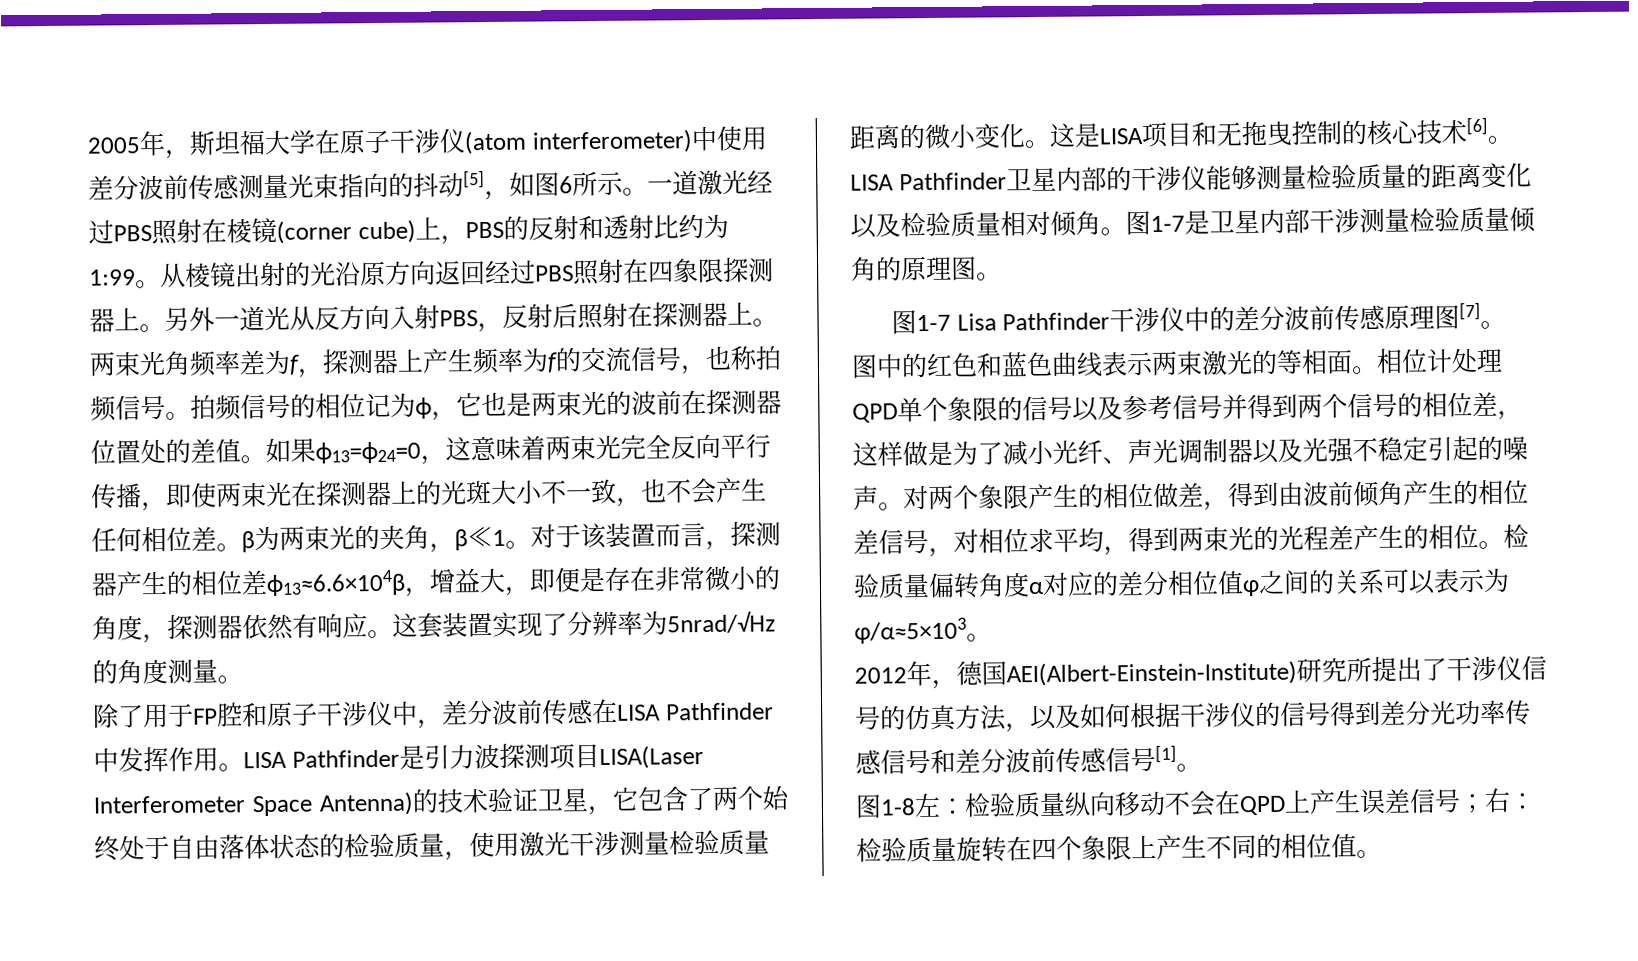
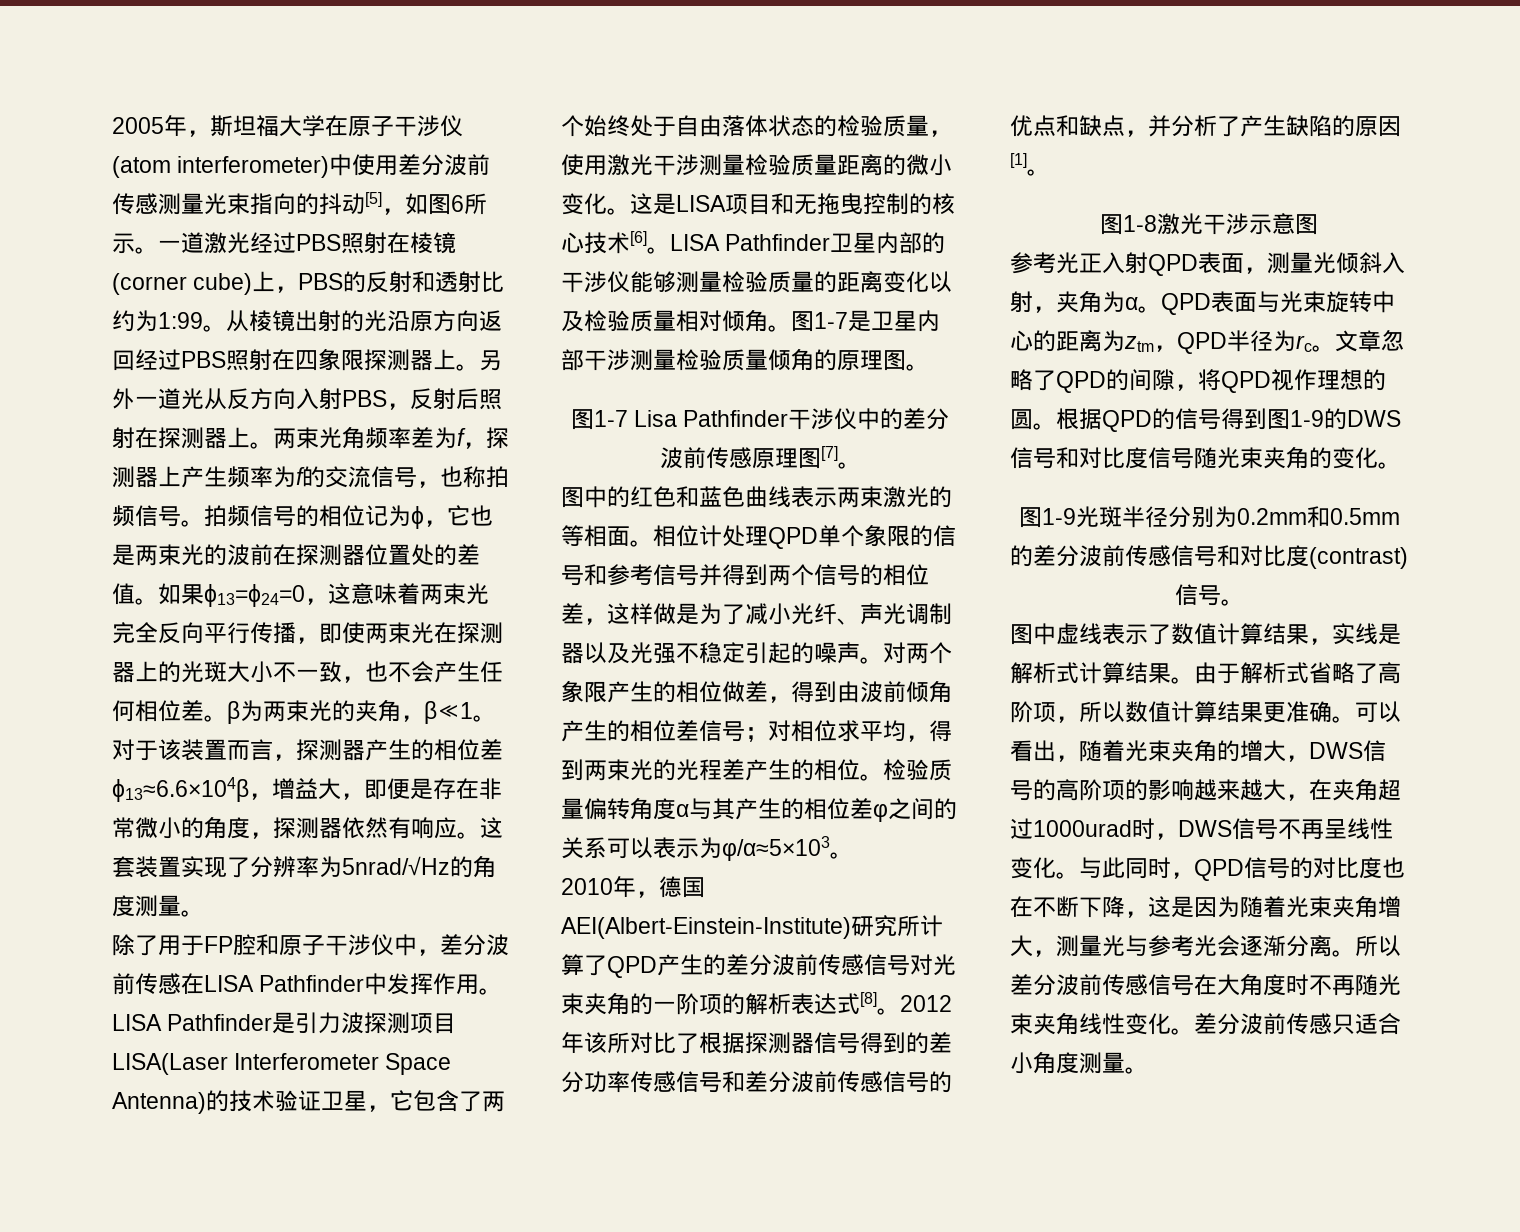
- 相位计处理QPD单个象限的信号以及参考信号并得到两个信号的相位差，这样做是为了减小光纤、声光调制器以及光强不稳定引起的噪声。
+ 相位计处理QPD单个象限的信号和参考信号并得到两个信号的相位差，这样做是为了减小光纤、声光调制器以及光强不稳定引起的噪声。
- 对两个象限产生的相位做差，得到由波前倾角产生的相位差信号，对相位求平均，得到两束光的光程差产生的相位。
+ 对两个象限产生的相位做差，得到由波前倾角产生的相位差信号；对相位求平均，得到两束光的光程差产生的相位。
- 检验质量偏转角度α对应的差分相位值φ之间的关系可以表示为φ/α≈5×103。
+ 检验质量偏转角度α与其产生的相位差φ之间的关系可以表示为φ/α≈5×103。
- 2012年，德国AEI(Albert-Einstein-Institute)研究所提出了干涉仪信号的仿真方法，以及如何根据干涉仪的信号得到差分光功率传感信号和差分波前传感信号[1]。
- 图1-8左：检验质量纵向移动不会在QPD上产生误差信号；右：检验质量旋转在四个象限上产生不同的相位值。
+ 2010年，德国AEI(Albert-Einstein-Institute)研究所计算了QPD产生的差分波前传感信号对光束夹角的一阶项的解析表达式[8]。2012年该所对比了根据探测器信号得到的差分功率传感信号和差分波前传感信号的优点和缺点，并分析了产生缺陷的原因[1]。
+ 图1-8激光干涉示意图
+ 参考光正入射QPD表面，测量光倾斜入射，夹角为α。QPD表面与光束旋转中心的距离为ztm，QPD半径为rc。文章忽略了QPD的间隙，将QPD视作理想的圆。根据QPD的信号得到图1-9的DWS信号和对比度信号随光束夹角的变化。
+ 图1-9光斑半径分别为0.2mm和0.5mm的差分波前传感信号和对比度(contrast)信号。
+ 图中虚线表示了数值计算结果，实线是解析式计算结果。由于解析式省略了高阶项，所以数值计算结果更准确。可以看出，随着光束夹角的增大，DWS信号的高阶项的影响越来越大，在夹角超过1000urad时，DWS信号不再呈线性变化。与此同时，QPD信号的对比度也在不断下降，这是因为随着光束夹角增大，测量光与参考光会逐渐分离。所以差分波前传感信号在大角度时不再随光束夹角线性变化。差分波前传感只适合小角度测量。

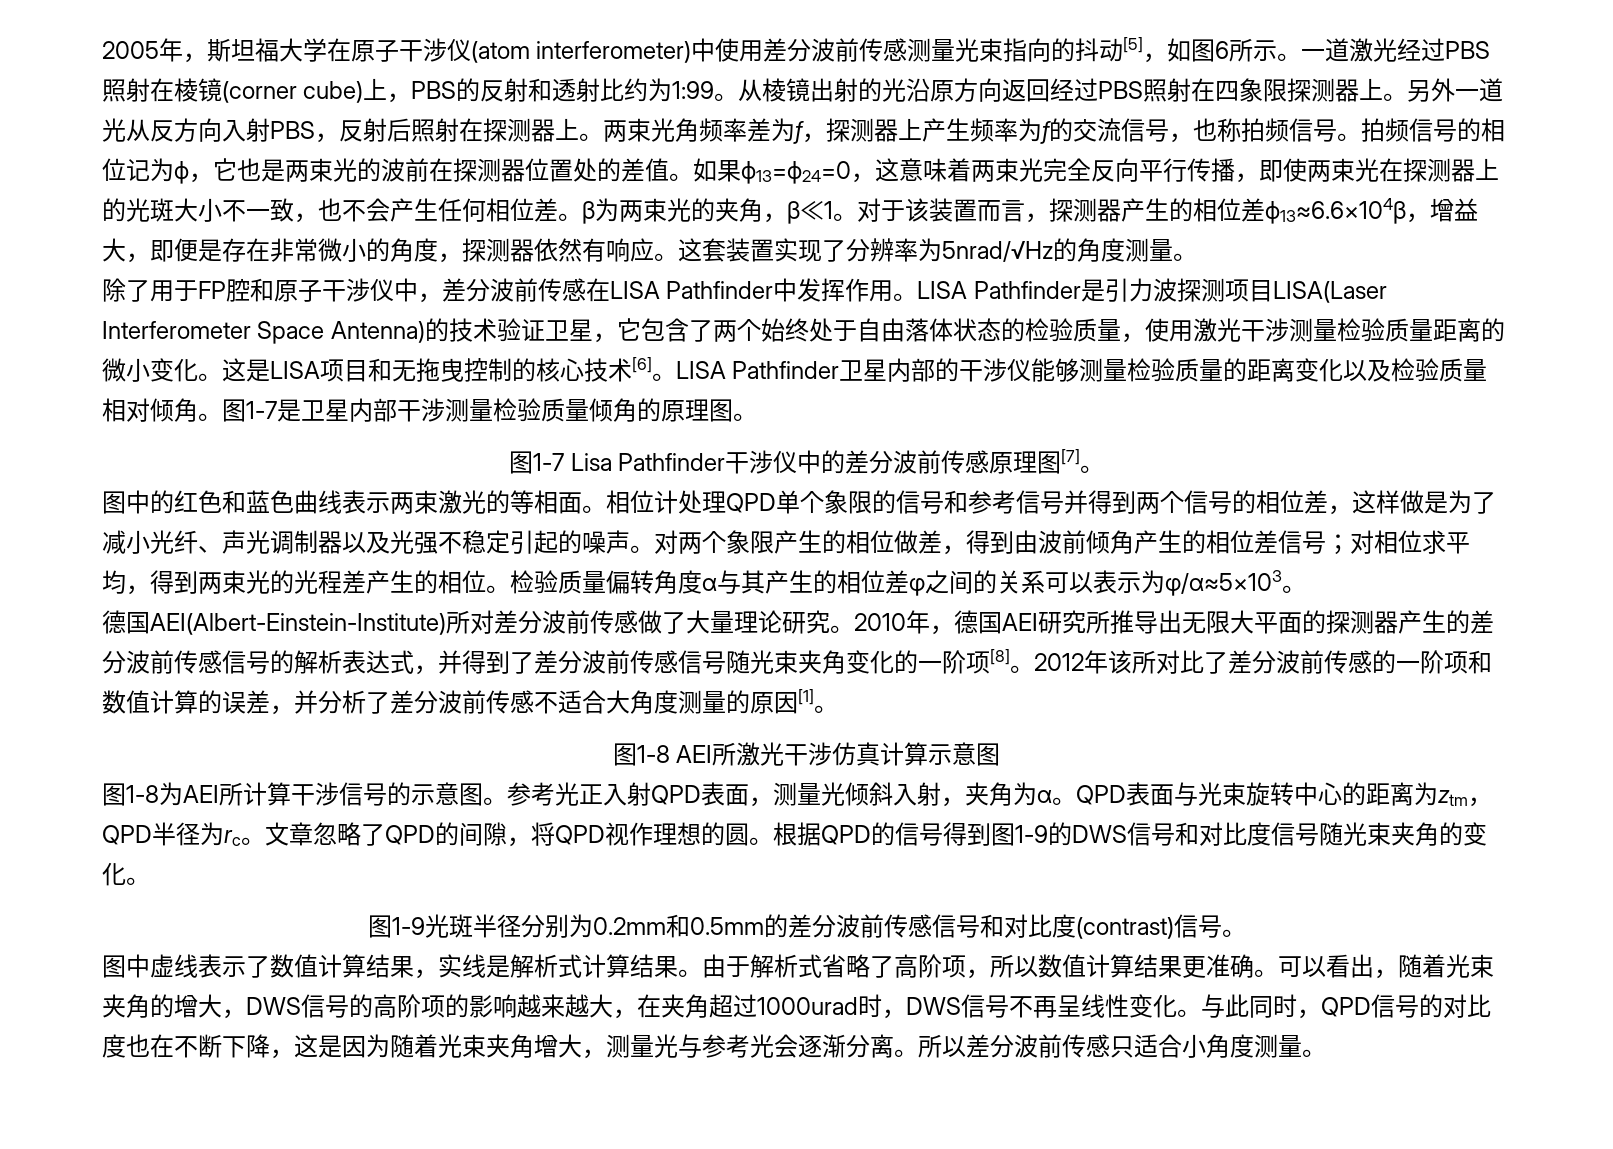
- 2010年，德国AEI(Albert-Einstein-Institute)研究所计算了QPD产生的差分波前传感信号对光束夹角的一阶项的解析表达式[8]。
+ 德国AEI(Albert-Einstein-Institute)所对差分波前传感做了大量理论研究。2010年，德国AEI研究所推导出无限大平面的探测器产生的差分波前传感信号的解析表达式，并得到了差分波前传感信号随光束夹角变化的一阶项[8]。
- 2012年该所对比了根据探测器信号得到的差分功率传感信号和差分波前传感信号的优点和缺点，并分析了产生缺陷的原因[1]。
+ 2012年该所对比了差分波前传感的一阶项和数值计算的误差，并分析了差分波前传感不适合大角度测量的原因[1]。
- 图1-8激光干涉示意图
+ 图1-8 AEI所激光干涉仿真计算示意图
+ 图1-8为AEI所计算干涉信号的示意图。
- 所以差分波前传感信号在大角度时不再随光束夹角线性变化。差分波前传感只适合小角度测量。
+ 所以差分波前传感只适合小角度测量。

